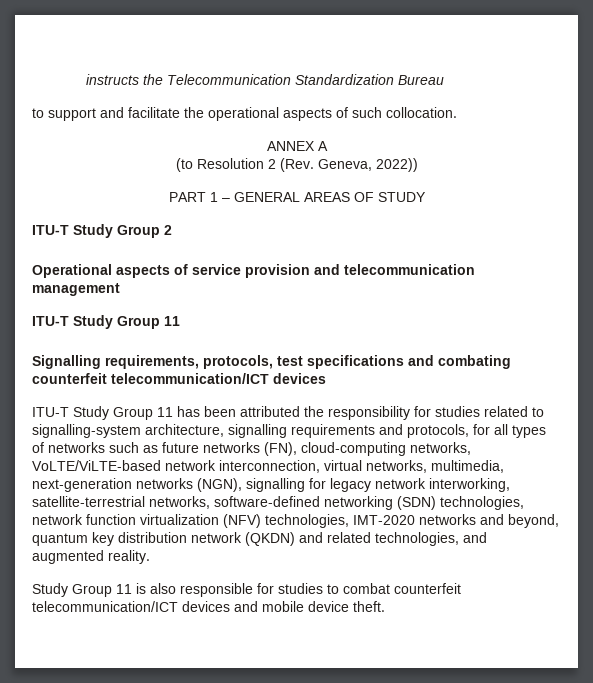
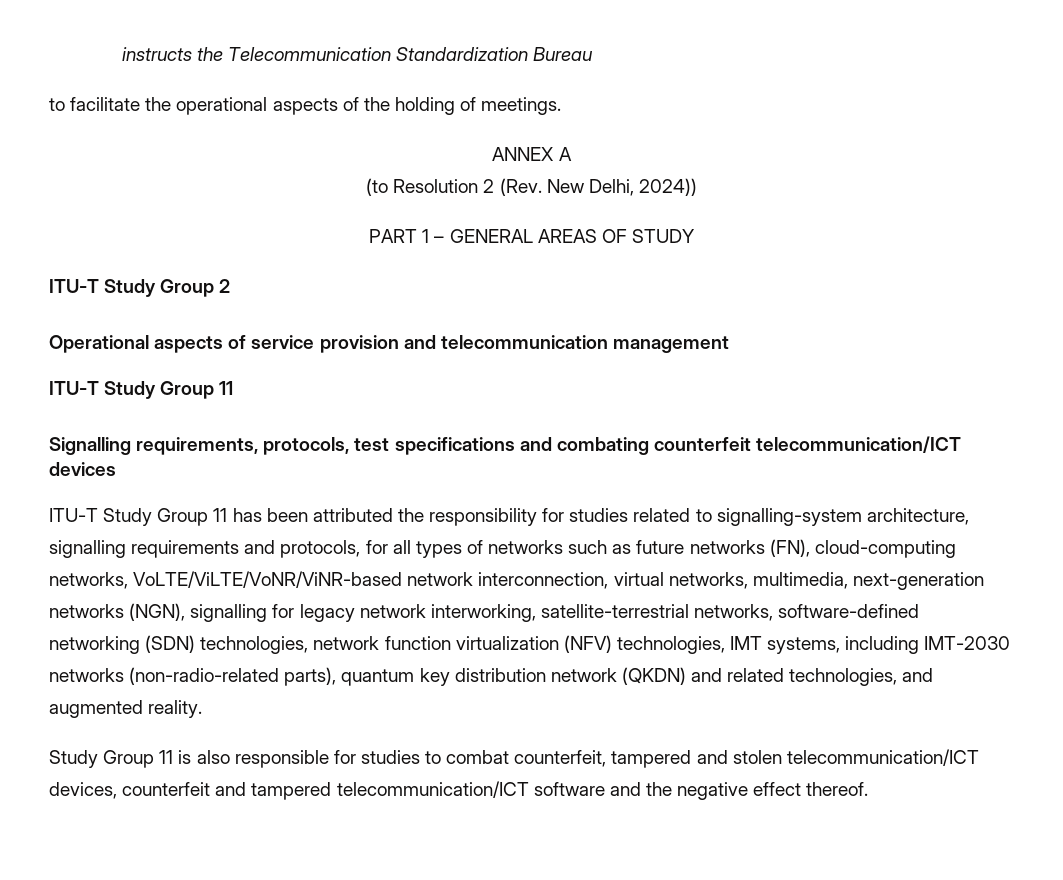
- to support and facilitate the operational aspects of such collocation.
+ to facilitate the operational aspects of the holding of meetings.
- (to Resolution 2 (Rev. Geneva, 2022))
+ (to Resolution 2 (Rev. New Delhi, 2024))
- ITU-T Study Group 11 has been attributed the responsibility for studies related to signalling-system architecture, signalling requirements and protocols, for all types of networks such as future networks (FN), cloud-computing networks, VoLTE/ViLTE-based network interconnection, virtual networks, multimedia, next-generation networks (NGN), signalling for legacy network interworking, satellite-terrestrial networks, software-defined networking (SDN) technologies, network function virtualization (NFV) technologies, IMT-2020 networks and beyond, quantum key distribution network (QKDN) and related technologies, and augmented reality.
+ ITU-T Study Group 11 has been attributed the responsibility for studies related to signalling-system architecture, signalling requirements and protocols, for all types of networks such as future networks (FN), cloud-computing networks, VoLTE/ViLTE/VoNR/ViNR-based network interconnection, virtual networks, multimedia, next-generation networks (NGN), signalling for legacy network interworking, satellite-terrestrial networks, software-defined networking (SDN) technologies, network function virtualization (NFV) technologies, IMT systems, including IMT-2030 networks (non-radio-related parts), quantum key distribution network (QKDN) and related technologies, and augmented reality.
- Study Group 11 is also responsible for studies to combat counterfeit telecommunication/ICT devices and mobile device theft.
+ Study Group 11 is also responsible for studies to combat counterfeit, tampered and stolen telecommunication/ICT devices, counterfeit and tampered telecommunication/ICT software and the negative effect thereof.

